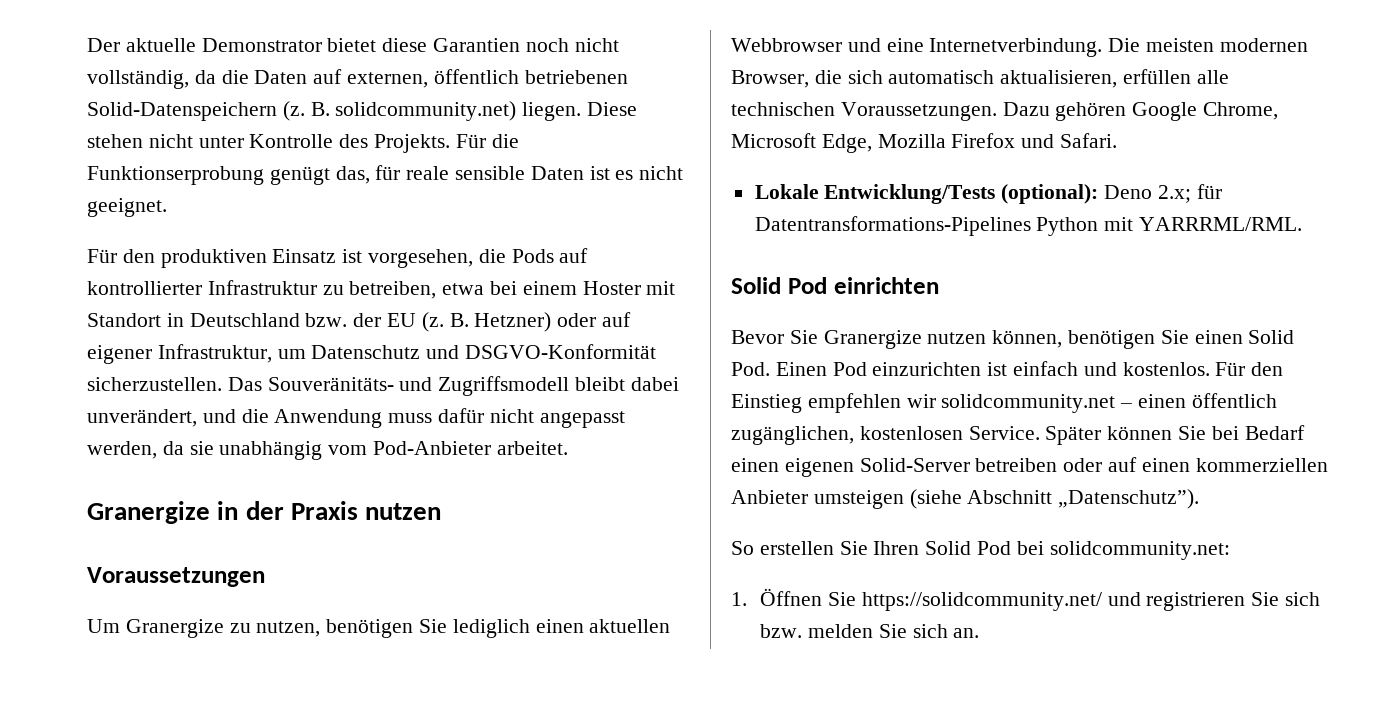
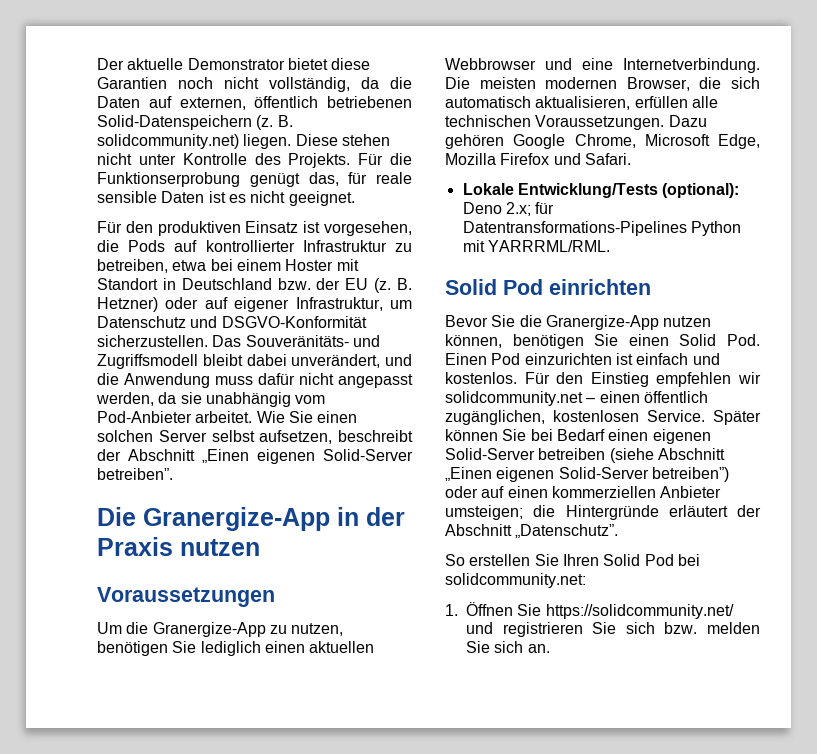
- Das Souveränitäts- und Zugriffsmodell bleibt dabei unverändert, und die Anwendung muss dafür nicht angepasst werden, da sie unabhängig vom Pod-Anbieter arbeitet.
- Granergize in der Praxis nutzen
+ Das Souveränitäts- und Zugriffsmodell bleibt dabei unverändert, und die Anwendung muss dafür nicht angepasst werden, da sie unabhängig vom Pod-Anbieter arbeitet. Wie Sie einen solchen Server selbst aufsetzen, beschreibt der Abschnitt „Einen eigenen Solid-Server betreiben”.
+ Die Granergize-App in der Praxis nutzen
- Um Granergize zu nutzen, benötigen Sie lediglich einen aktuellen Webbrowser und eine Internetverbindung.
+ Um die Granergize-App zu nutzen, benötigen Sie lediglich einen aktuellen Webbrowser und eine Internetverbindung.
- Bevor Sie Granergize nutzen können, benötigen Sie einen Solid Pod. Einen Pod einzurichten ist einfach und kostenlos.
+ Bevor Sie die Granergize-App nutzen können, benötigen Sie einen Solid Pod. Einen Pod einzurichten ist einfach und kostenlos.
- Später können Sie bei Bedarf einen eigenen Solid-Server betreiben oder auf einen kommerziellen Anbieter umsteigen (siehe Abschnitt „Datenschutz”).
+ Später können Sie bei Bedarf einen eigenen Solid-Server betreiben (siehe Abschnitt „Einen eigenen Solid-Server betreiben”) oder auf einen kommerziellen Anbieter umsteigen; die Hintergründe erläutert der Abschnitt „Datenschutz”.

